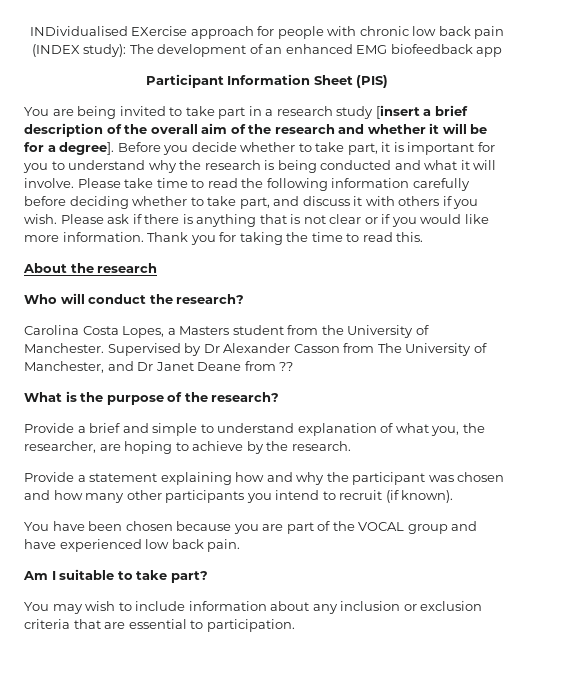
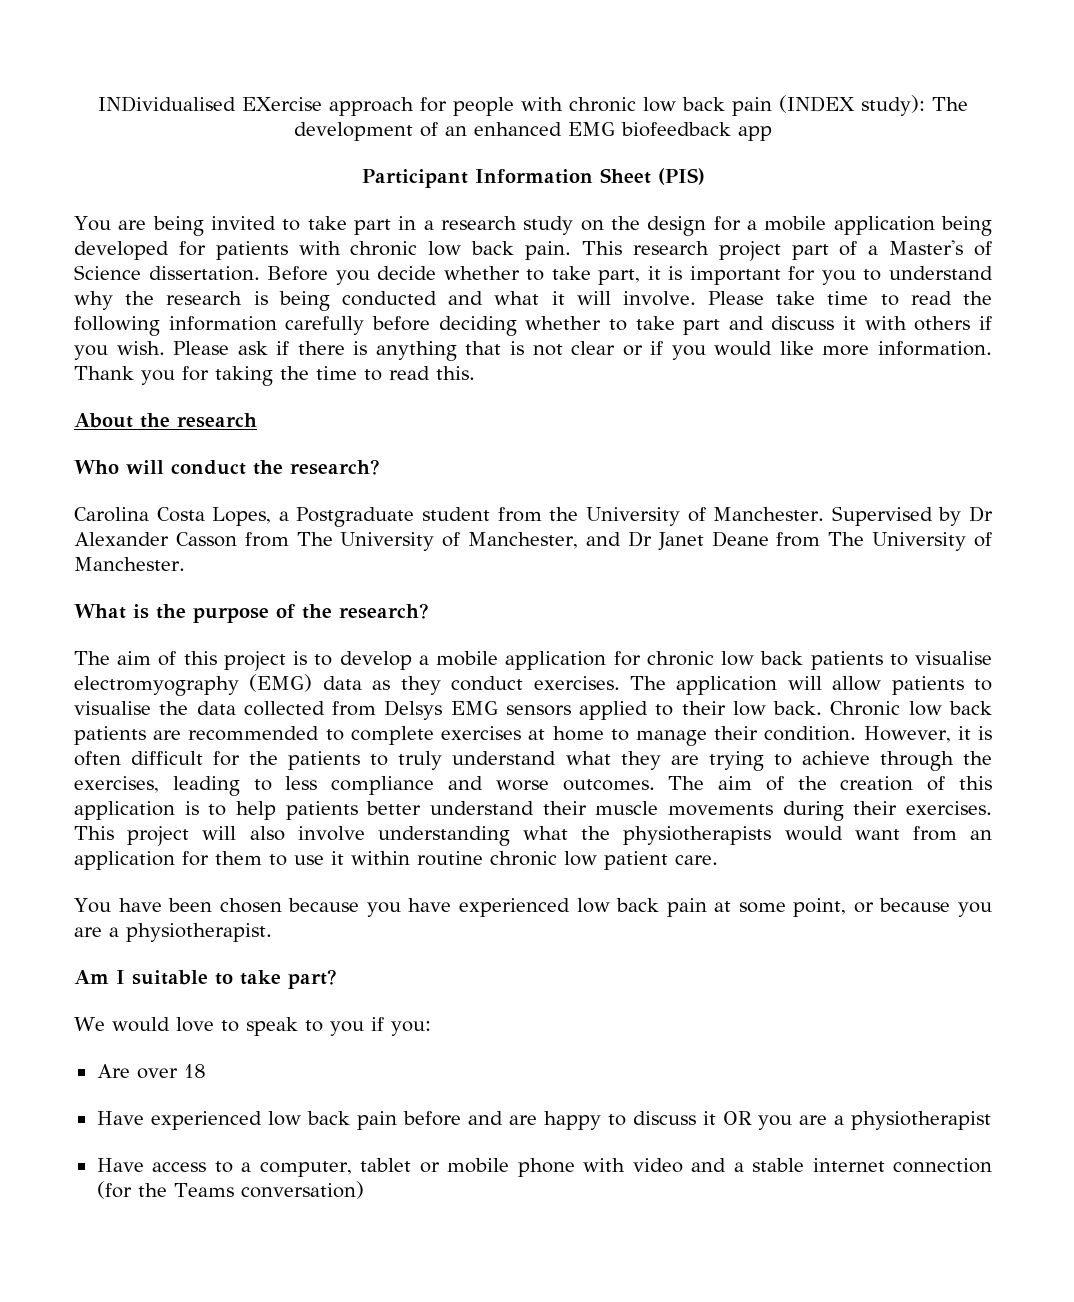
- You are being invited to take part in a research study [insert a brief description of the overall aim of the research and whether it will be for a degree].
+ You are being invited to take part in a research study on the design for a mobile application being developed for patients with chronic low back pain. This research project part of a Master's of Science dissertation.
- Please take time to read the following information carefully before deciding whether to take part, and discuss it with others if you wish.
+ Please take time to read the following information carefully before deciding whether to take part and discuss it with others if you wish.
- Carolina Costa Lopes, a Masters student from the University of Manchester.
+ Carolina Costa Lopes, a Postgraduate student from the University of Manchester.
- Supervised by Dr Alexander Casson from The University of Manchester, and Dr Janet Deane from ??
+ Supervised by Dr Alexander Casson from The University of Manchester, and Dr Janet Deane from The University of Manchester.
- Provide a brief and simple to understand explanation of what you, the researcher, are hoping to achieve by the research.
- Provide a statement explaining how and why the participant was chosen and how many other participants you intend to recruit (if known).
+ The aim of this project is to develop a mobile application for chronic low back patients to visualise electromyography (EMG) data as they conduct exercises. The application will allow patients to visualise the data collected from Delsys EMG sensors applied to their low back. Chronic low back patients are recommended to complete exercises at home to manage their condition. However, it is often difficult for the patients to truly understand what they are trying to achieve through the exercises, leading to less compliance and worse outcomes. The aim of the creation of this application is to help patients better understand their muscle movements during their exercises. This project will also involve understanding what the physiotherapists would want from an application for them to use it within routine chronic low patient care.
- You have been chosen because you are part of the VOCAL group and have experienced low back pain.
+ You have been chosen because you have experienced low back pain at some point, or because you are a physiotherapist.
- You may wish to include information about any inclusion or exclusion criteria that are essential to participation.
+ We would love to speak to you if you:
+ Are over 18
+ Have experienced low back pain before and are happy to discuss it OR you are a physiotherapist
+ Have access to a computer, tablet or mobile phone with video and a stable internet connection (for the Teams conversation)

